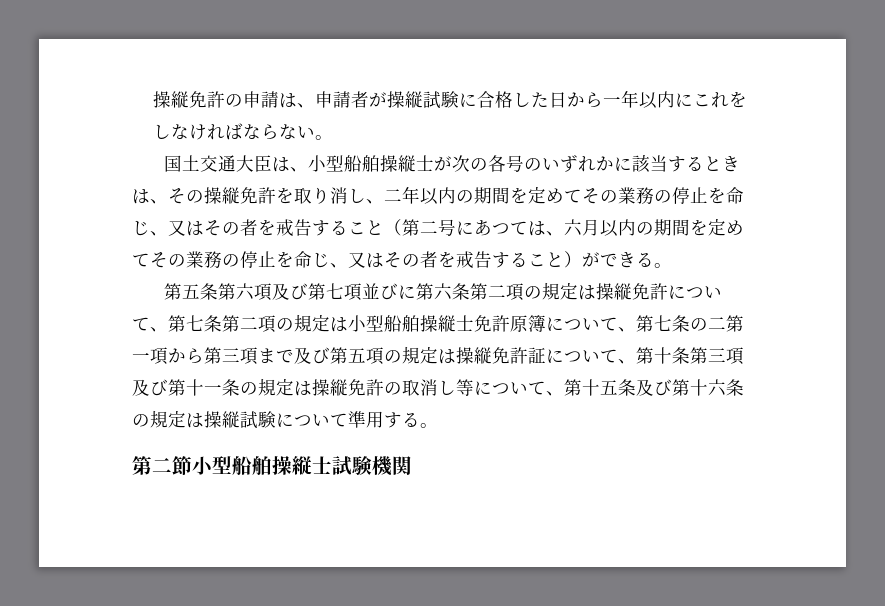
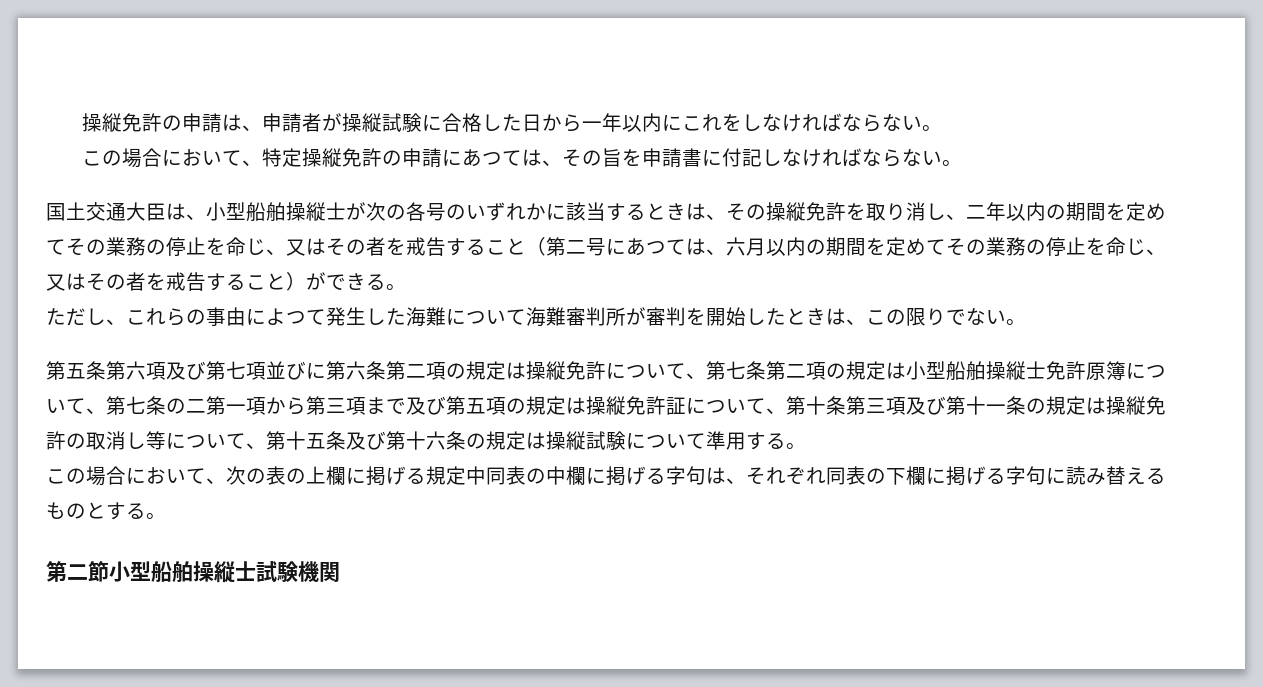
+ この場合において、特定操縦免許の申請にあつては、その旨を申請書に付記しなければならない。
+ ただし、これらの事由によつて発生した海難について海難審判所が審判を開始したときは、この限りでない。
+ この場合において、次の表の上欄に掲げる規定中同表の中欄に掲げる字句は、それぞれ同表の下欄に掲げる字句に読み替えるものとする。

